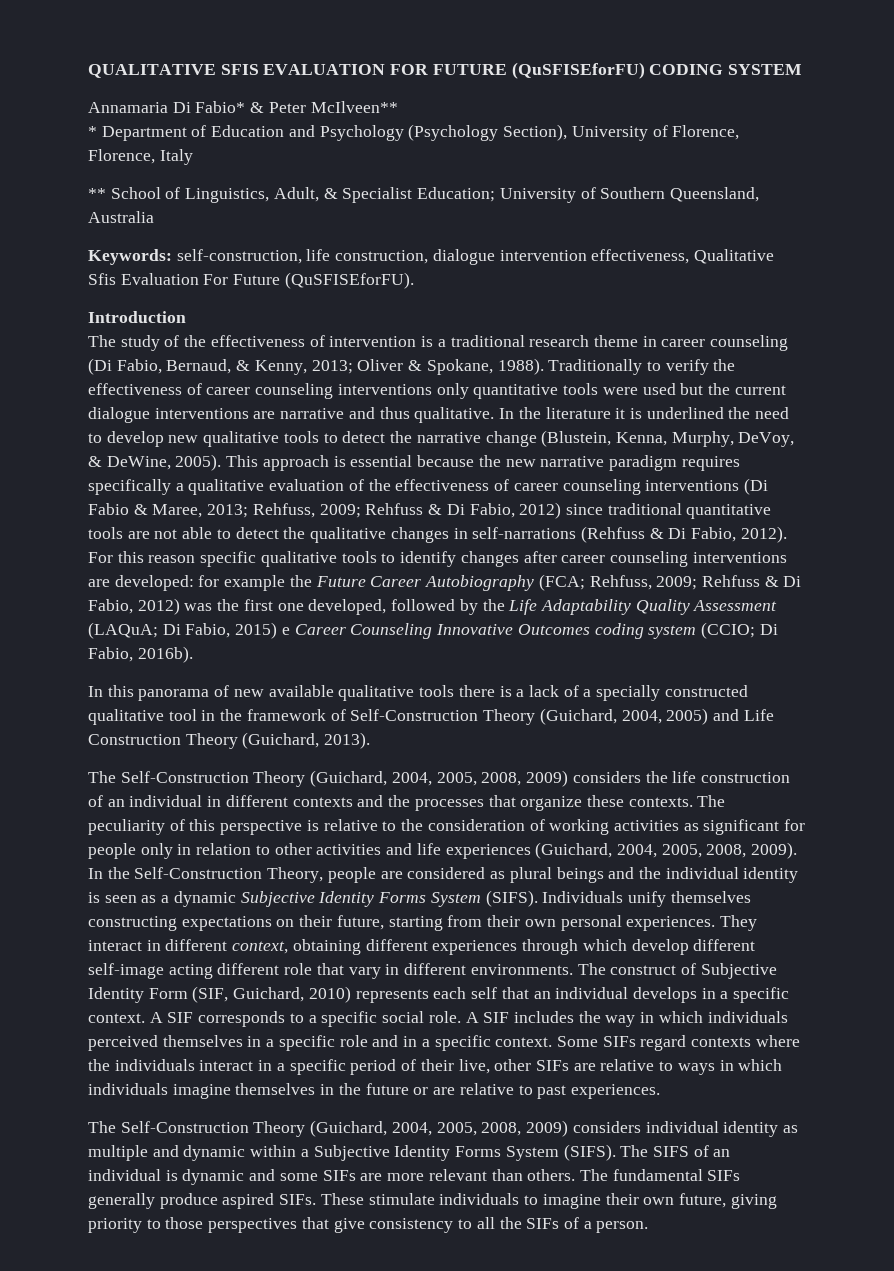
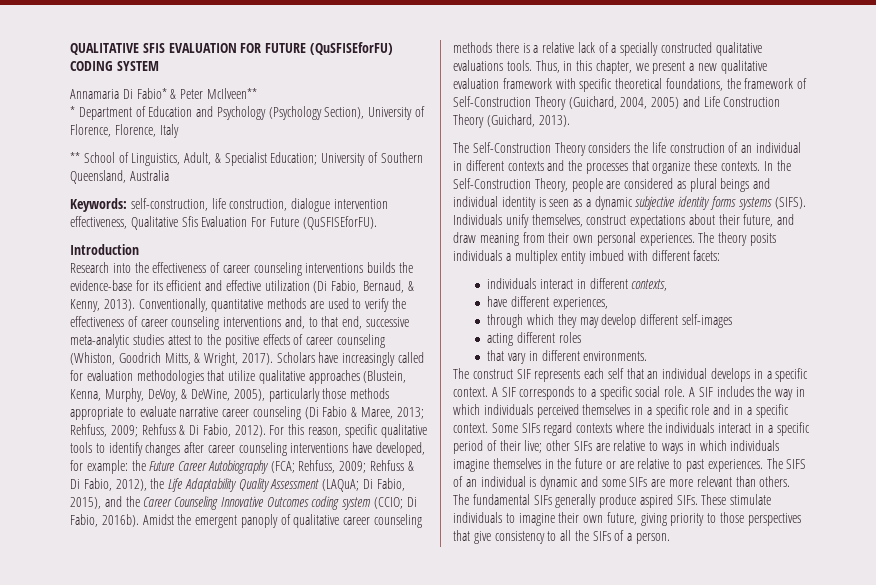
- The study of the effectiveness of intervention is a traditional research theme in career counseling (Di Fabio, Bernaud, & Kenny, 2013; Oliver & Spokane, 1988). Traditionally to verify the effectiveness of career counseling interventions only quantitative tools were used but the current dialogue interventions are narrative and thus qualitative. In the literature it is underlined the need to develop new qualitative tools to detect the narrative change (Blustein, Kenna, Murphy, DeVoy, & DeWine, 2005). This approach is essential because the new narrative paradigm requires specifically a qualitative evaluation of the effectiveness of career counseling interventions (Di Fabio & Maree, 2013; Rehfuss, 2009; Rehfuss & Di Fabio, 2012) since traditional quantitative tools are not able to detect the qualitative changes in self-narrations (Rehfuss & Di Fabio, 2012).
+ Research into the effectiveness of career counseling interventions builds the evidence-base for its efficient and effective utilization (Di Fabio, Bernaud, & Kenny, 2013). Conventionally, quantitative methods are used to verify the effectiveness of career counseling interventions and, to that end, successive meta-analytic studies attest to the positive effects of career counseling (Whiston, Goodrich Mitts, & Wright, 2017). Scholars have increasingly called for evaluation methodologies that utilize qualitative approaches (Blustein, Kenna, Murphy, DeVoy, & DeWine, 2005), particularly those methods appropriate to evaluate narrative career counseling (Di Fabio & Maree, 2013; Rehfuss, 2009; Rehfuss & Di Fabio, 2012).
- For this reason specific qualitative tools to identify changes after career counseling interventions are developed: for example the Future Career Autobiography (FCA;
+ For this reason, specific qualitative tools to identify changes after career counseling interventions have developed, for example: the Future Career Autobiography (FCA;
- Rehfuss & Di Fabio, 2012) was the first one developed, followed by the Life Adaptability Quality Assessment (LAQuA;
+ Rehfuss & Di Fabio, 2012), the Life Adaptability Quality Assessment (LAQuA;
- Di Fabio, 2015) e Career Counseling Innovative Outcomes coding system (CCIO;
+ Di Fabio, 2015), and the Career Counseling Innovative Outcomes coding system (CCIO;
- Di Fabio, 2016b).
- In this panorama of new available qualitative tools there is a lack of a specially constructed qualitative tool in the framework of Self-Construction Theory (Guichard, 2004, 2005) and Life Construction Theory (Guichard, 2013).
+ Di Fabio, 2016b). Amidst the emergent panoply of qualitative career counseling methods there is a relative lack of a specially constructed qualitative evaluations tools. Thus, in this chapter, we present a new qualitative evaluation framework with specific theoretical foundations, the framework of Self-Construction Theory (Guichard, 2004, 2005) and Life Construction Theory (Guichard, 2013).
- The Self-Construction Theory (Guichard, 2004, 2005, 2008, 2009) considers the life construction of an individual in different contexts and the processes that organize these contexts.
+ The Self-Construction Theory considers the life construction of an individual in different contexts and the processes that organize these contexts.
- The peculiarity of this perspective is relative to the consideration of working activities as significant for people only in relation to other activities and life experiences (Guichard, 2004, 2005, 2008, 2009).
- In the Self-Construction Theory, people are considered as plural beings and the individual identity is seen as a dynamic Subjective Identity Forms System (SIFS). Individuals unify themselves constructing expectations on their future, starting from their own personal experiences.
+ In the Self-Construction Theory, people are considered as plural beings and individual identity is seen as a dynamic subjective identity forms systems (SIFS). Individuals unify themselves, construct expectations about their future, and draw meaning from their own personal experiences.
- They interact in different context, obtaining different experiences through which develop different self-image acting different role that vary in different environments. The construct of Subjective Identity Form (SIF, Guichard, 2010) represents each self that an individual develops in a specific context.
+ The theory posits individuals a multiplex entity imbued with different facets:
+ individuals interact in different contexts,
+ have different experiences,
+ through which they may develop different self-images
+ acting different roles
+ that vary in different environments.
+ The construct SIF represents each self that an individual develops in a specific context.
- Some SIFs regard contexts where the individuals interact in a specific period of their live, other SIFs are relative to ways in which individuals imagine themselves in the future or are relative to past experiences.
- The Self-Construction Theory (Guichard, 2004, 2005, 2008, 2009) considers individual identity as multiple and dynamic within a Subjective Identity Forms System (SIFS).
+ Some SIFs regard contexts where the individuals interact in a specific period of their live; other SIFs are relative to ways in which individuals imagine themselves in the future or are relative to past experiences.

